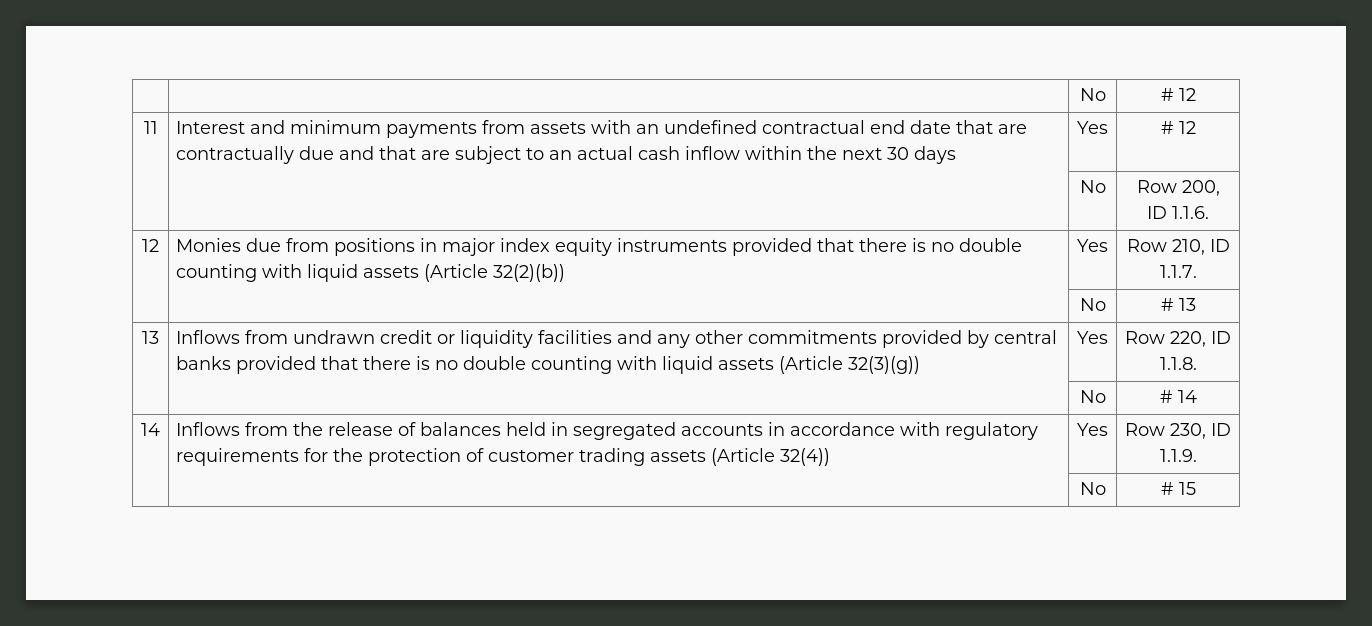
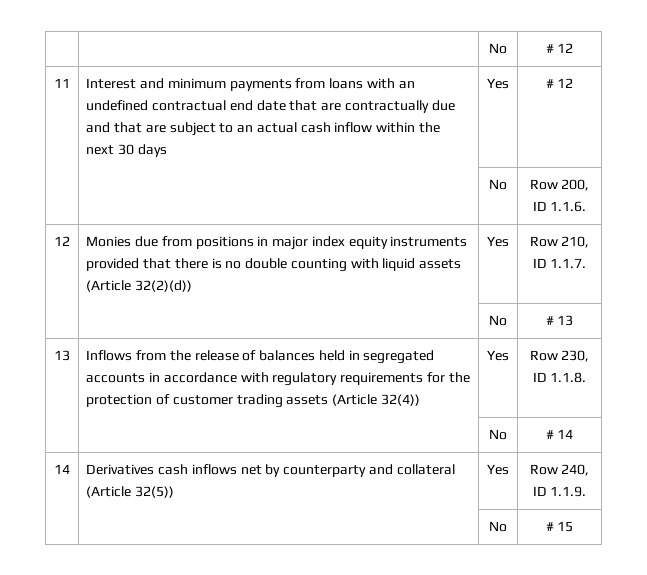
- 11 | Interest and minimum payments from assets with an undefined contractual end date that are contractually due and that are subject to an actual cash inflow within the next 30 days | Yes | # 12
+ 11 | Interest and minimum payments from loans with an undefined contractual end date that are contractually due and that are subject to an actual cash inflow within the next 30 days | Yes | # 12
- 12 | Monies due from positions in major index equity instruments provided that there is no double counting with liquid assets (Article 32(2)(b)) | Yes | Row 210, ID 1.1.7.
+ 12 | Monies due from positions in major index equity instruments provided that there is no double counting with liquid assets (Article 32(2)(d)) | Yes | Row 210, ID 1.1.7.
- 13 | Inflows from undrawn credit or liquidity facilities and any other commitments provided by central banks provided that there is no double counting with liquid assets (Article 32(3)(g)) | Yes | Row 220, ID 1.1.8.
+ 13 | Inflows from the release of balances held in segregated accounts in accordance with regulatory requirements for the protection of customer trading assets (Article 32(4)) | Yes | Row 230, ID 1.1.8.
  | | No | # 14
- 14 | Inflows from the release of balances held in segregated accounts in accordance with regulatory requirements for the protection of customer trading assets (Article 32(4)) | Yes | Row 230, ID 1.1.9.
+ 14 | Derivatives cash inflows net by counterparty and collateral (Article 32(5)) | Yes | Row 240, ID 1.1.9.

